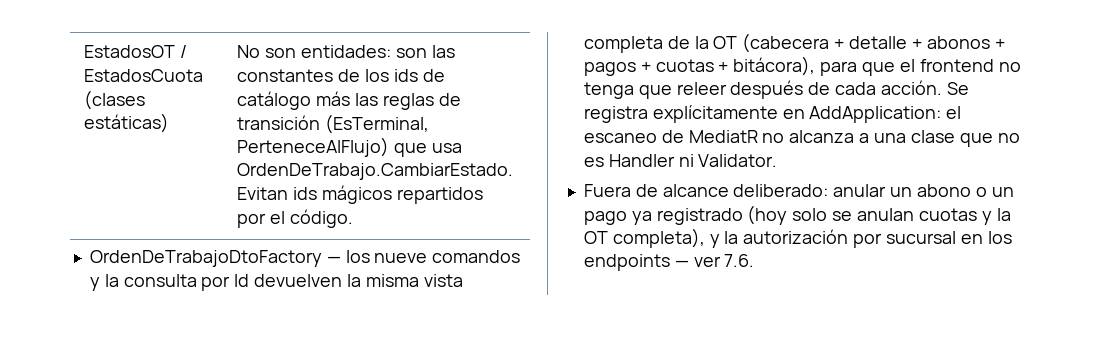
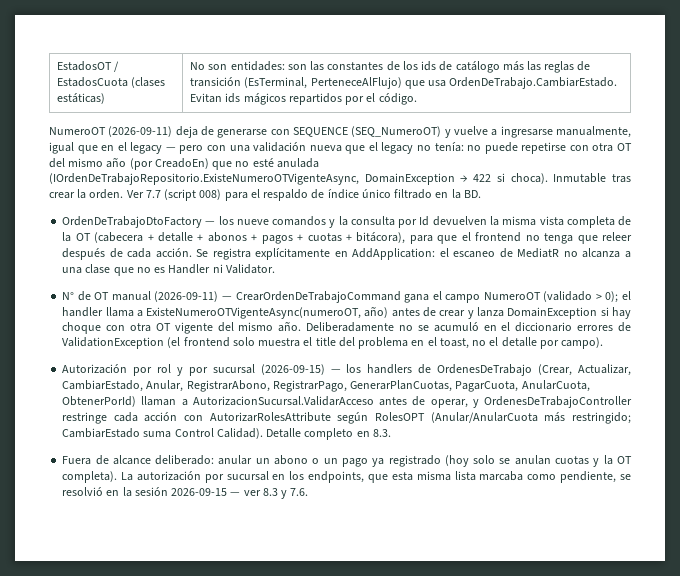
+ NumeroOT (2026-09-11) deja de generarse con SEQUENCE (SEQ_NumeroOT) y vuelve a ingresarse manualmente, igual que en el legacy — pero con una validación nueva que el legacy no tenía: no puede repetirse con otra OT del mismo año (por CreadoEn) que no esté anulada (IOrdenDeTrabajoRepositorio.ExisteNumeroOTVigenteAsync, DomainException → 422 si choca). Inmutable tras crear la orden. Ver 7.7 (script 008) para el respaldo de índice único filtrado en la BD.
+ N° de OT manual (2026-09-11) — CrearOrdenDeTrabajoCommand gana el campo NumeroOT (validado > 0); el handler llama a ExisteNumeroOTVigenteAsync(numeroOT, año) antes de crear y lanza DomainException si hay choque con otra OT vigente del mismo año. Deliberadamente no se acumuló en el diccionario errores de ValidationException (el frontend solo muestra el title del problema en el toast, no el detalle por campo).
+ Autorización por rol y por sucursal (2026-09-15) — los handlers de OrdenesDeTrabajo (Crear, Actualizar, CambiarEstado, Anular, RegistrarAbono, RegistrarPago, GenerarPlanCuotas, PagarCuota, AnularCuota, ObtenerPorId) llaman a AutorizacionSucursal.ValidarAcceso antes de operar, y OrdenesDeTrabajoController restringe cada acción con AutorizarRolesAttribute según RolesOPT (Anular/AnularCuota más restringido; CambiarEstado suma Control Calidad). Detalle completo en 8.3.
- Fuera de alcance deliberado: anular un abono o un pago ya registrado (hoy solo se anulan cuotas y la OT completa), y la autorización por sucursal en los endpoints — ver 7.6.
+ Fuera de alcance deliberado: anular un abono o un pago ya registrado (hoy solo se anulan cuotas y la OT completa). La autorización por sucursal en los endpoints, que esta misma lista marcaba como pendiente, se resolvió en la sesión 2026-09-15 — ver 8.3 y 7.6.

